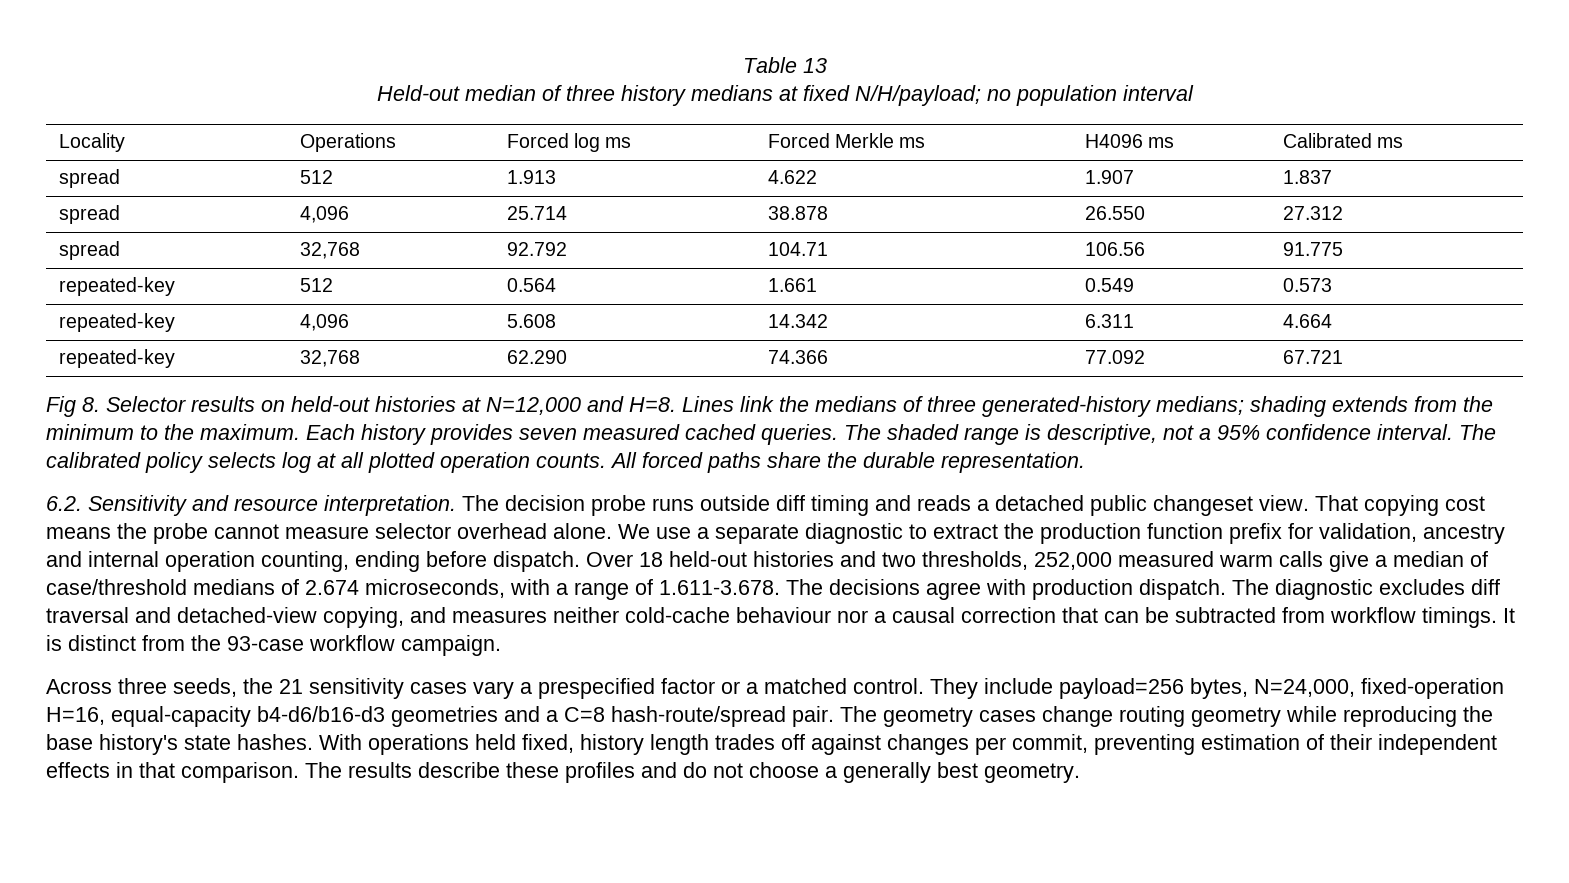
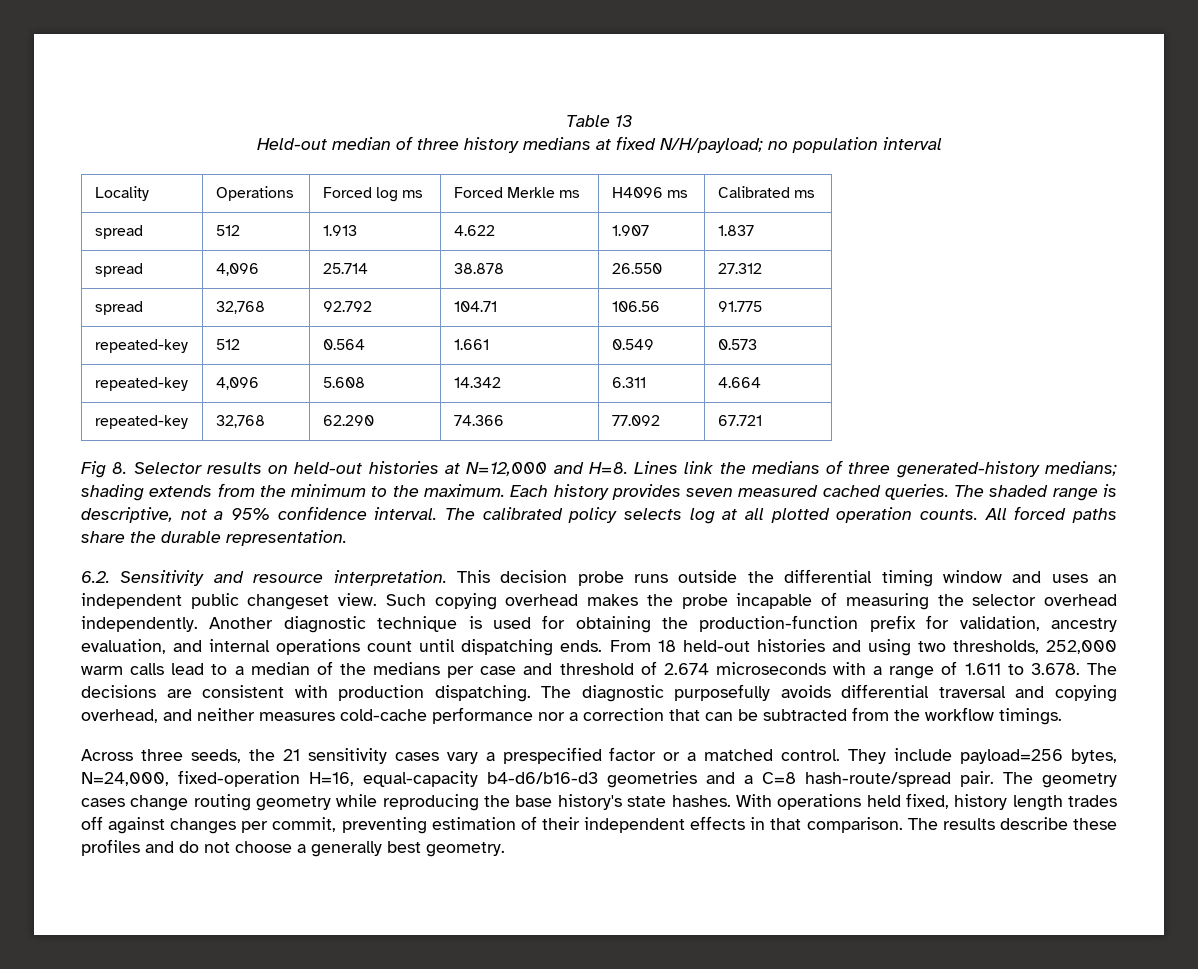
- The decision probe runs outside diff timing and reads a detached public changeset view. That copying cost means the probe cannot measure selector overhead alone. We use a separate diagnostic to extract the production function prefix for validation, ancestry and internal operation counting, ending before dispatch. Over 18 held-out histories and two thresholds, 252,000 measured warm calls give a median of case/threshold medians of 2.674 microseconds, with a range of 1.611-3.678. The decisions agree with production dispatch.
+ This decision probe runs outside the differential timing window and uses an independent public changeset view. Such copying overhead makes the probe incapable of measuring the selector overhead independently. Another diagnostic technique is used for obtaining the production-function prefix for validation, ancestry evaluation, and internal operations count until dispatching ends. From 18 held-out histories and using two thresholds, 252,000 warm calls lead to a median of the medians per case and threshold of 2.674 microseconds with a range of 1.611 to 3.678. The decisions are consistent with production dispatching.
- The diagnostic excludes diff traversal and detached-view copying, and measures neither cold-cache behaviour nor a causal correction that can be subtracted from workflow timings. It is distinct from the 93-case workflow campaign.
+ The diagnostic purposefully avoids differential traversal and copying overhead, and neither measures cold-cache performance nor a correction that can be subtracted from the workflow timings.

